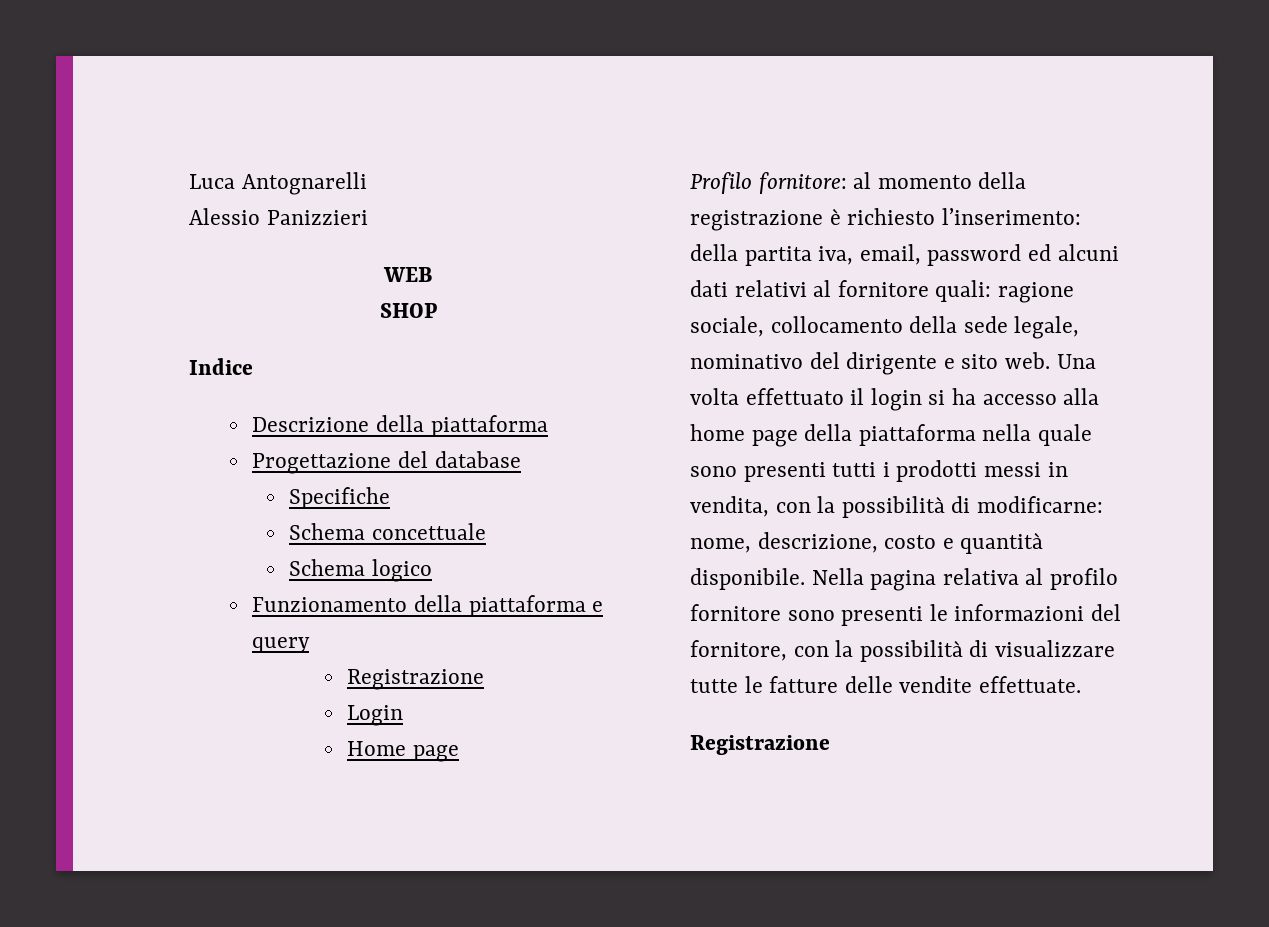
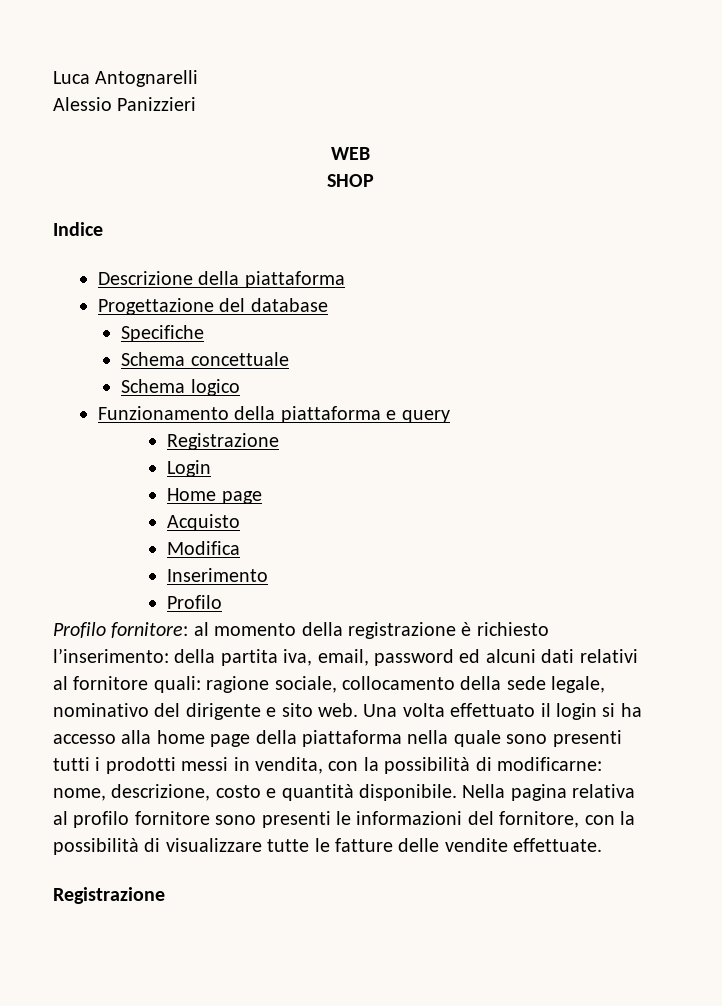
+ Acquisto
+ Modifica
+ Inserimento
+ Profilo

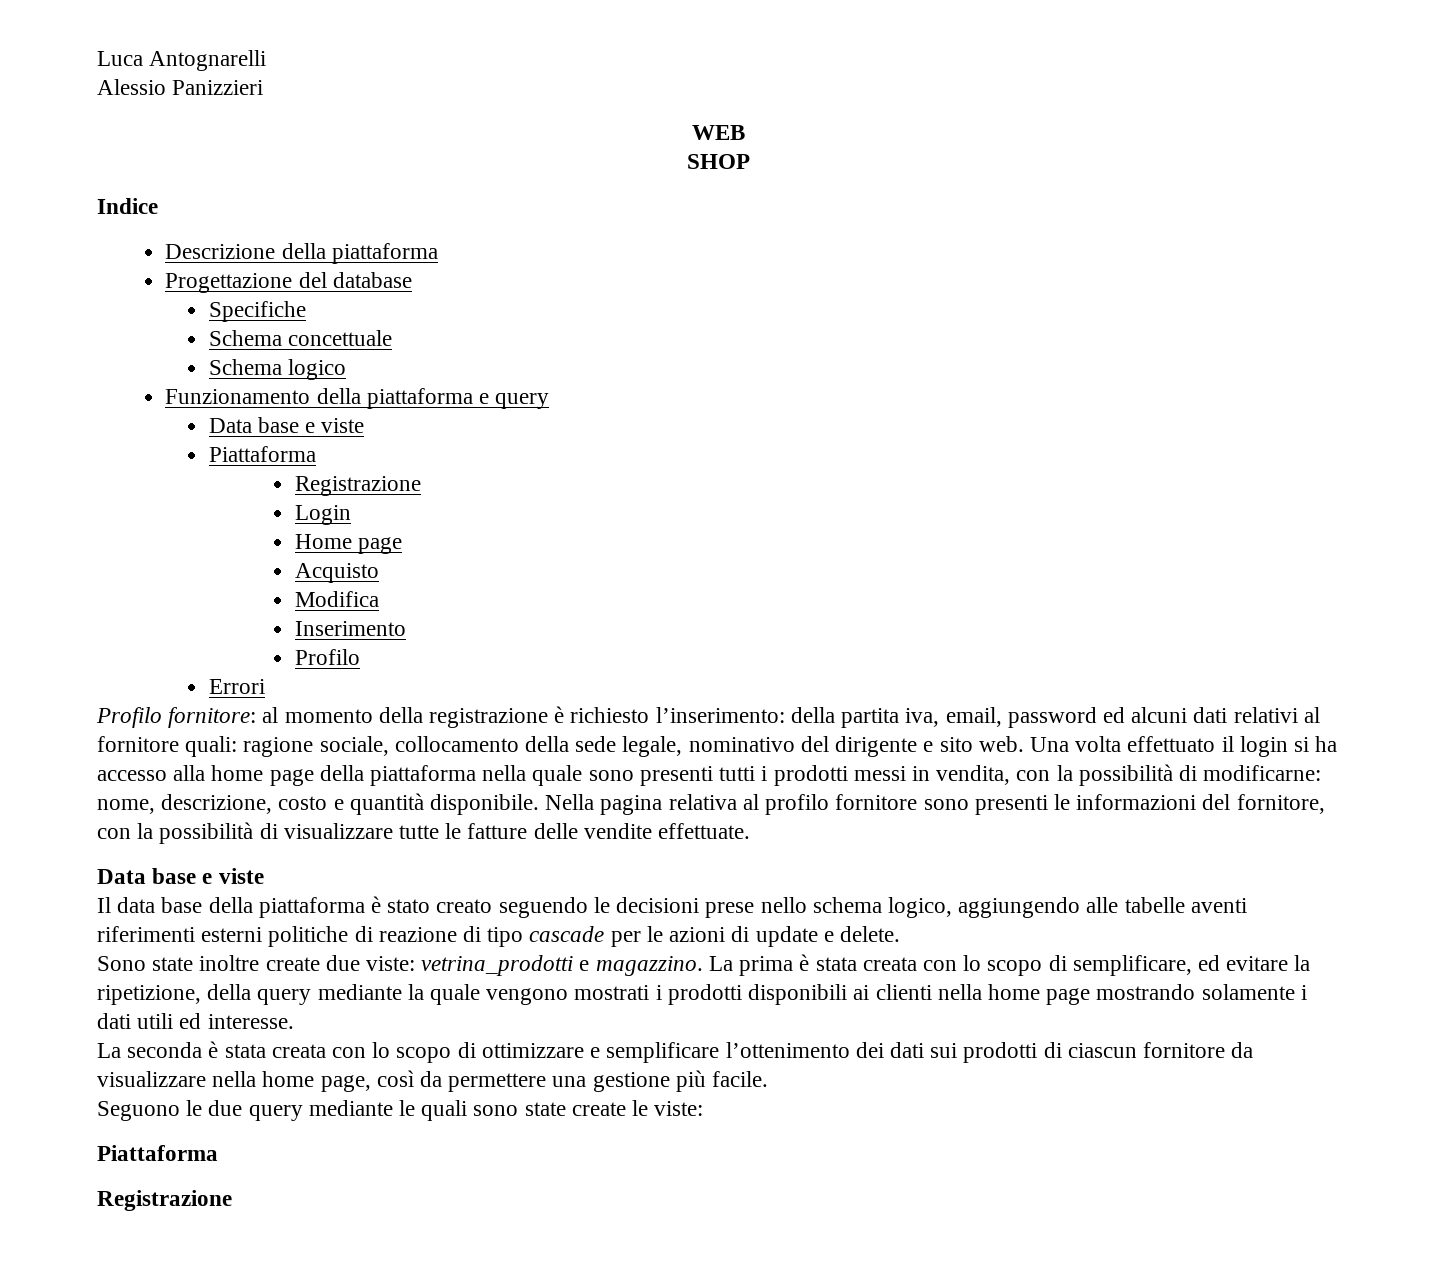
  Funzionamento della piattaforma e query
+ Data base e viste
+ Piattaforma
+ Errori
  Nella pagina relativa al profilo fornitore sono presenti le informazioni del fornitore, con la possibilità di visualizzare tutte le fatture delle vendite effettuate.
+ Data base e viste
+ Il data base della piattaforma è stato creato seguendo le decisioni prese nello schema logico, aggiungendo alle tabelle aventi riferimenti esterni politiche di reazione di tipo cascade per le azioni di update e delete.
+ Sono state inoltre create due viste: vetrina_prodotti e magazzino. La prima è stata creata con lo scopo di semplificare, ed evitare la ripetizione, della query mediante la quale vengono mostrati i prodotti disponibili ai clienti nella home page mostrando solamente i dati utili ed interesse.
+ La seconda è stata creata con lo scopo di ottimizzare e semplificare l’ottenimento dei dati sui prodotti di ciascun fornitore da visualizzare nella home page, così da permettere una gestione più facile.
+ Seguono le due query mediante le quali sono state create le viste:
+ Piattaforma

